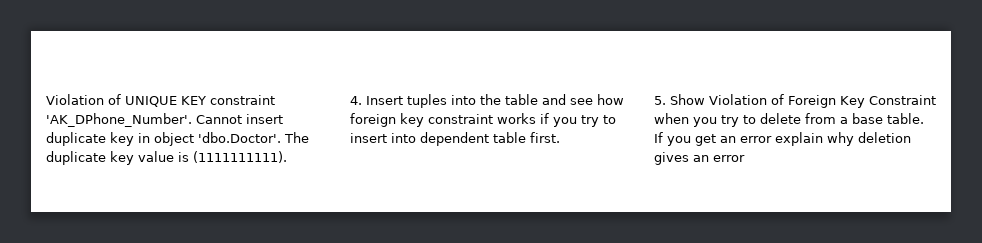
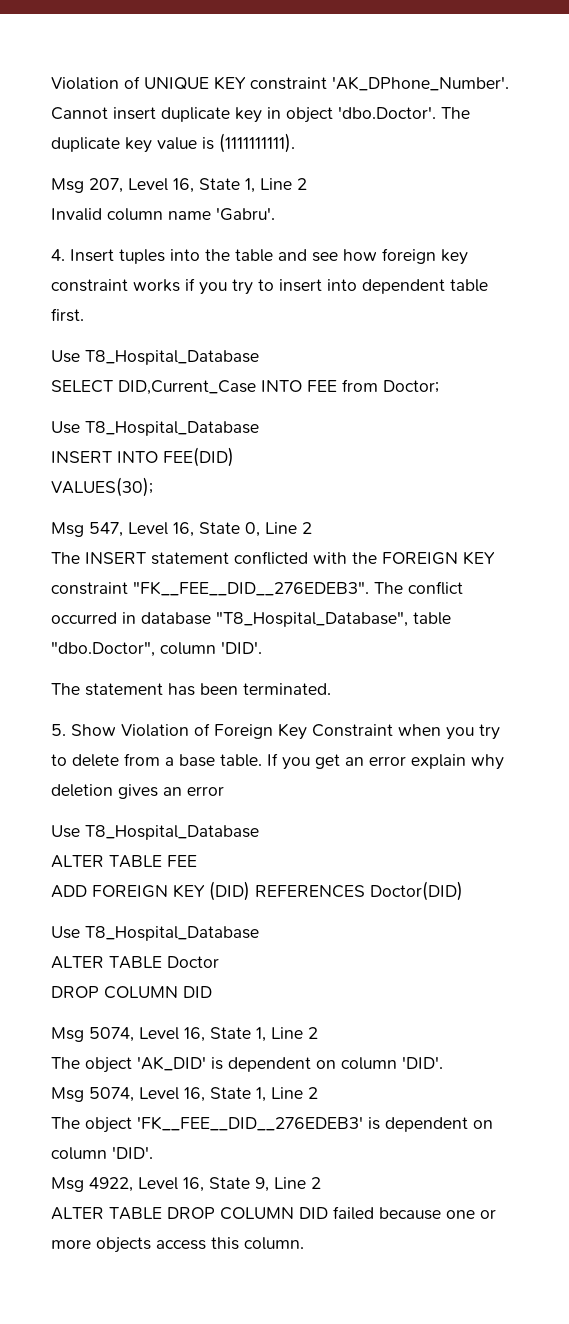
+ Msg 207, Level 16, State 1, Line 2
+ Invalid column name 'Gabru'.
  4. Insert tuples into the table and see how foreign key constraint works if you try to insert into dependent table first.
+ Use T8_Hospital_Database
+ SELECT DID,Current_Case INTO FEE from Doctor;
+ Use T8_Hospital_Database
+ INSERT INTO FEE(DID)
+ VALUES(30);
+ Msg 547, Level 16, State 0, Line 2
+ The INSERT statement conflicted with the FOREIGN KEY constraint "FK__FEE__DID__276EDEB3". The conflict occurred in database "T8_Hospital_Database", table "dbo.Doctor", column 'DID'.
+ The statement has been terminated.
  If you get an error explain why deletion gives an error
+ Use T8_Hospital_Database
+ ALTER TABLE FEE
+ ADD FOREIGN KEY (DID) REFERENCES Doctor(DID)
+ Use T8_Hospital_Database
+ ALTER TABLE Doctor
+ DROP COLUMN DID
+ Msg 5074, Level 16, State 1, Line 2
+ The object 'AK_DID' is dependent on column 'DID'.
+ Msg 5074, Level 16, State 1, Line 2
+ The object 'FK__FEE__DID__276EDEB3' is dependent on column 'DID'.
+ Msg 4922, Level 16, State 9, Line 2
+ ALTER TABLE DROP COLUMN DID failed because one or more objects access this column.

